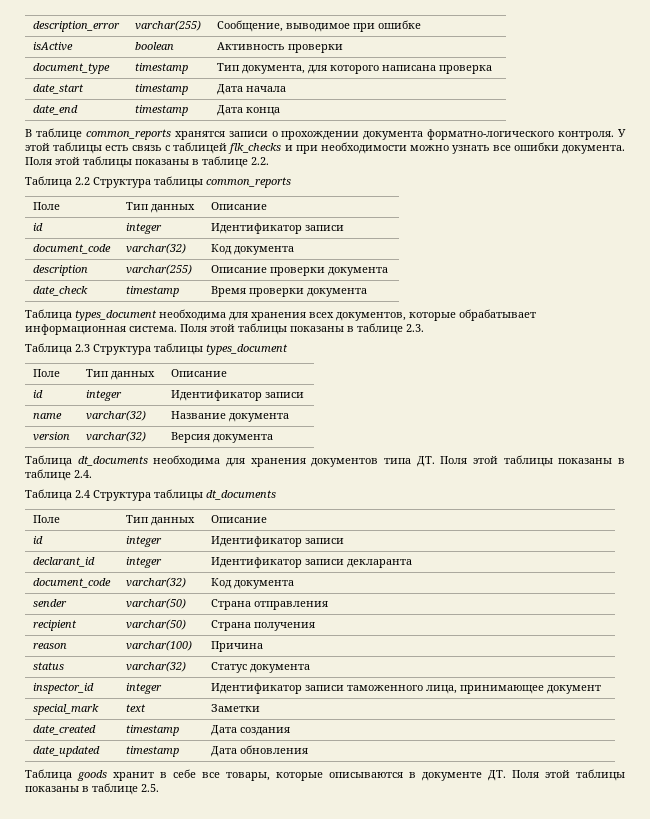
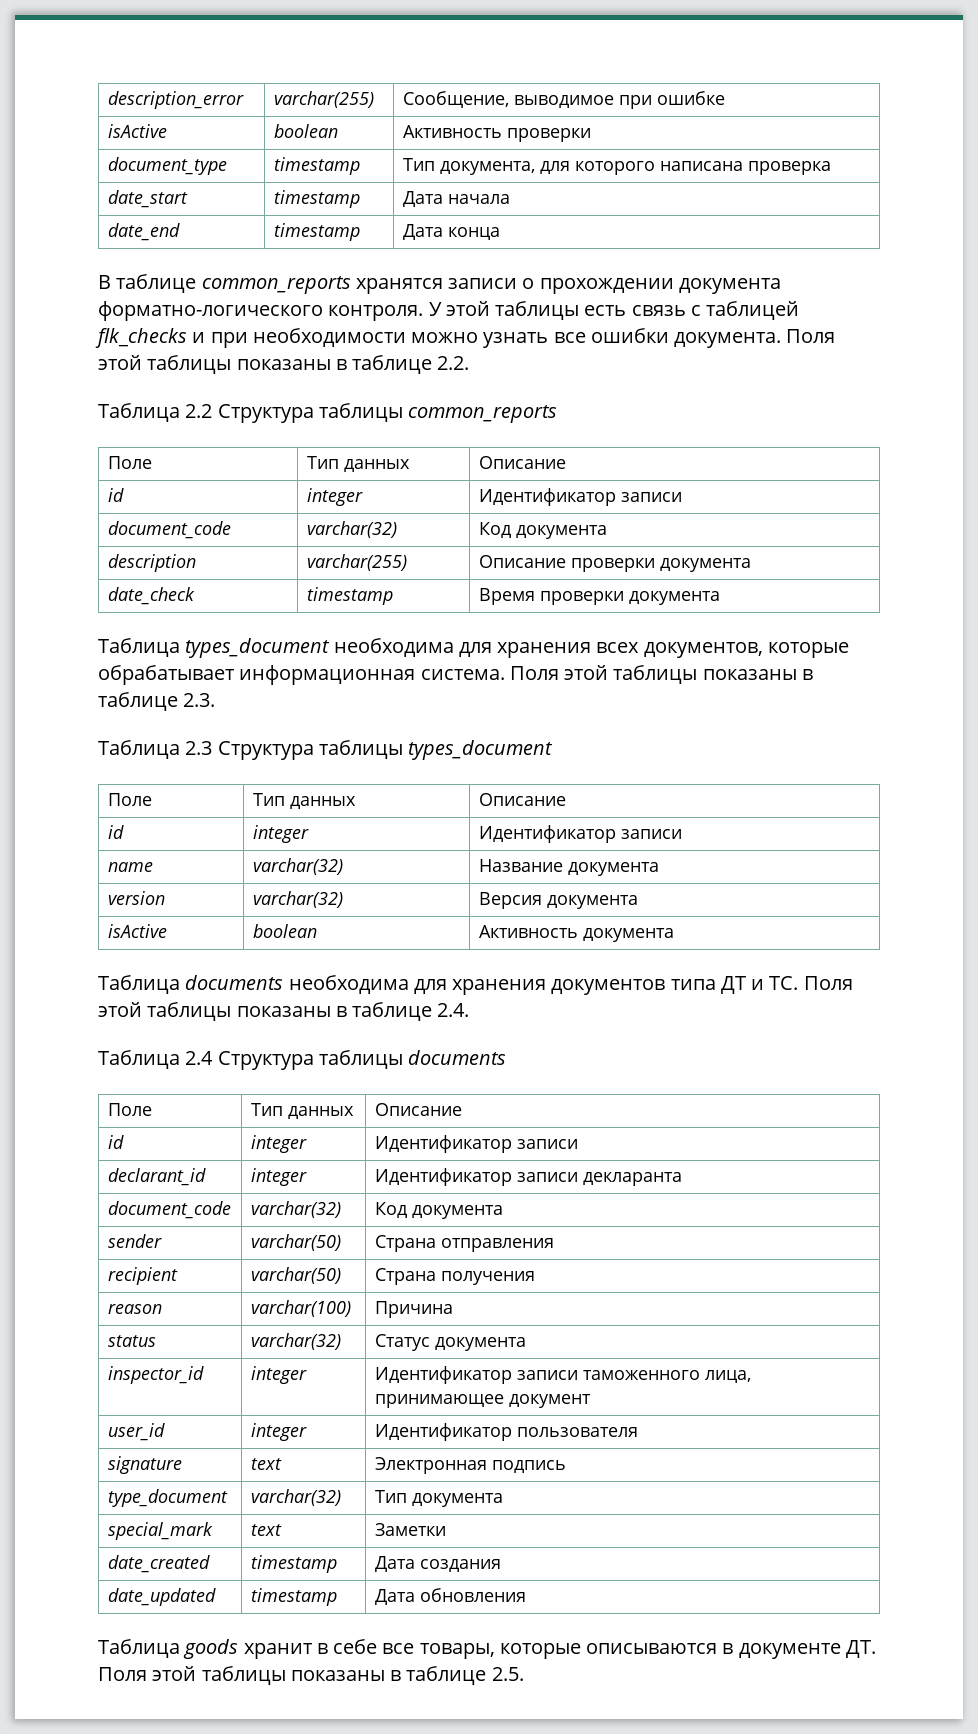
- Таблица dt_documents необходима для хранения документов типа ДТ. Поля этой таблицы показаны в таблице 2.4.
+ isActive | boolean | Активность документа
+ Таблица documents необходима для хранения документов типа ДТ и ТС. Поля этой таблицы показаны в таблице 2.4.
- Таблица 2.4 Структура таблицы dt_documents
+ Таблица 2.4 Структура таблицы documents
+ user_id | integer | Идентификатор пользователя
+ signature | text | Электронная подпись
+ type_document | varchar(32) | Тип документа

